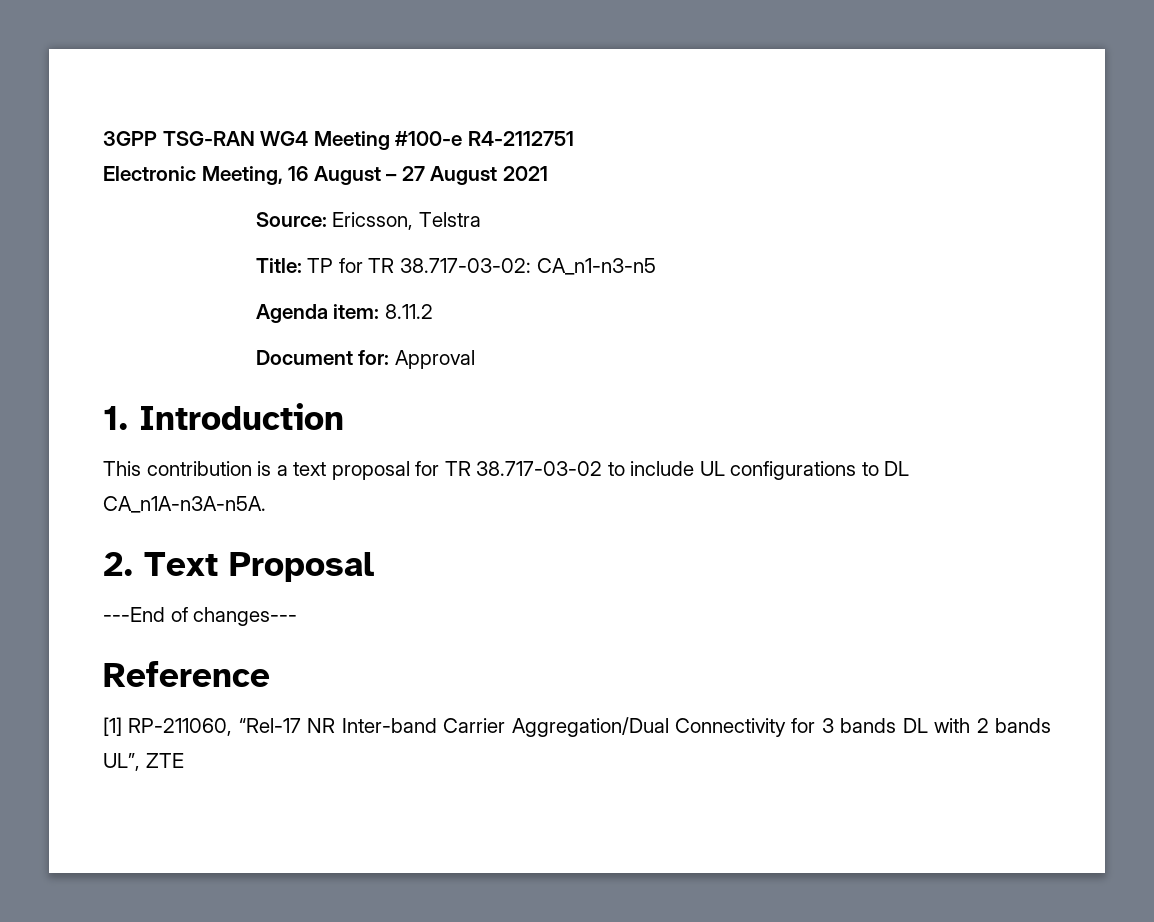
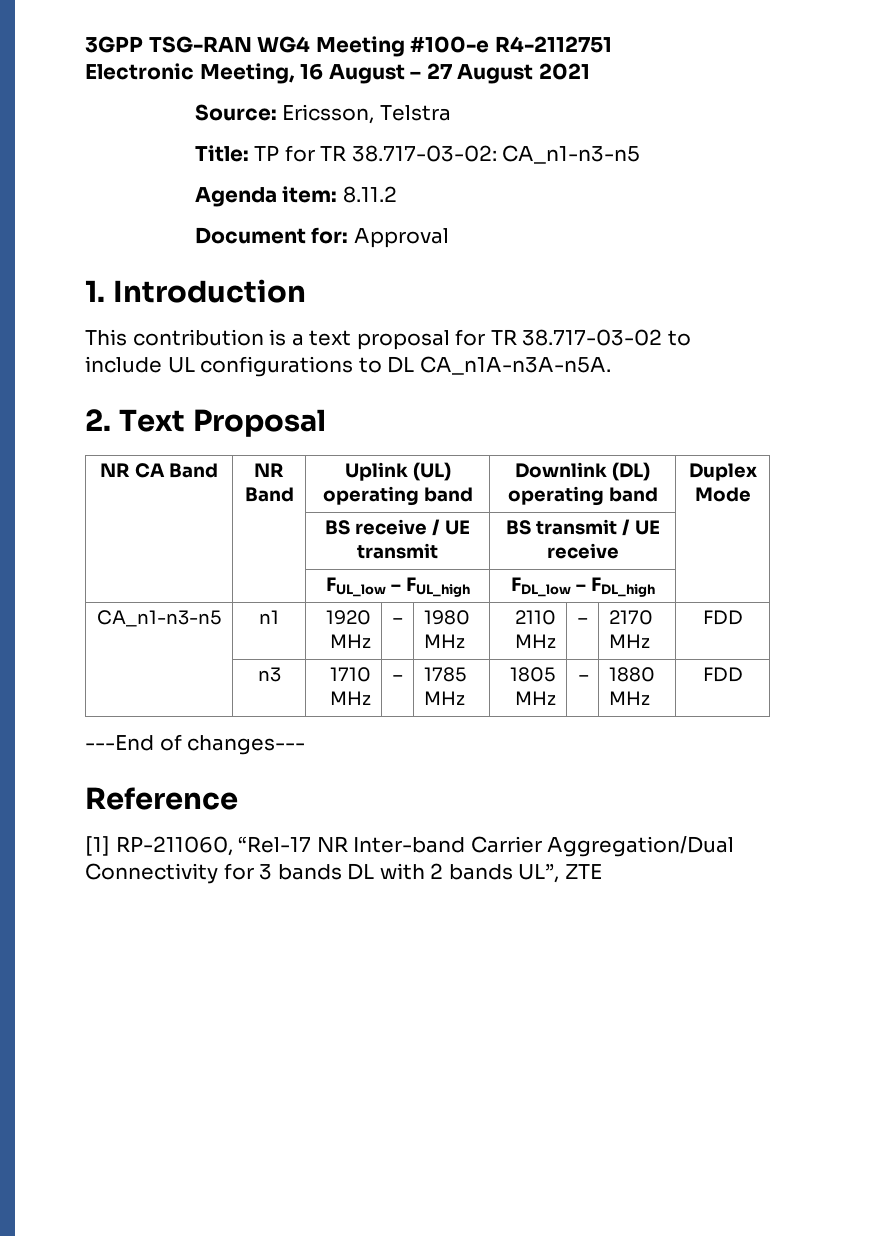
+ NR CA Band | NR Band | Uplink (UL) operating band | Downlink (DL) operating band | Duplex Mode
+ | | BS receive / UE transmit | BS transmit / UE receive |
+ | | FUL_low – FUL_high | FDL_low – FDL_high |
+ CA_n1-n3-n5 | n1 | 1920 MHz | – | 1980 MHz | 2110 MHz | – | 2170 MHz | FDD
+ | n3 | 1710 MHz | – | 1785 MHz | 1805 MHz | – | 1880 MHz | FDD

